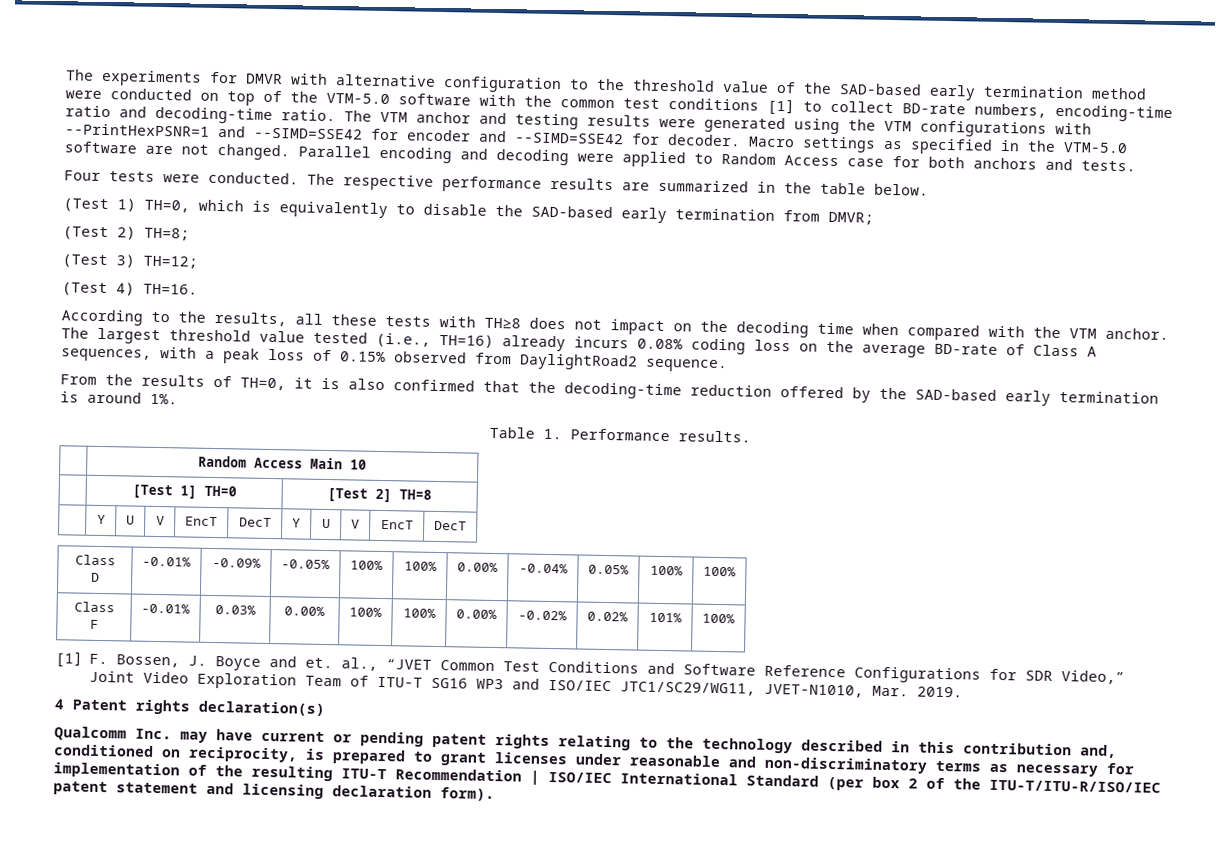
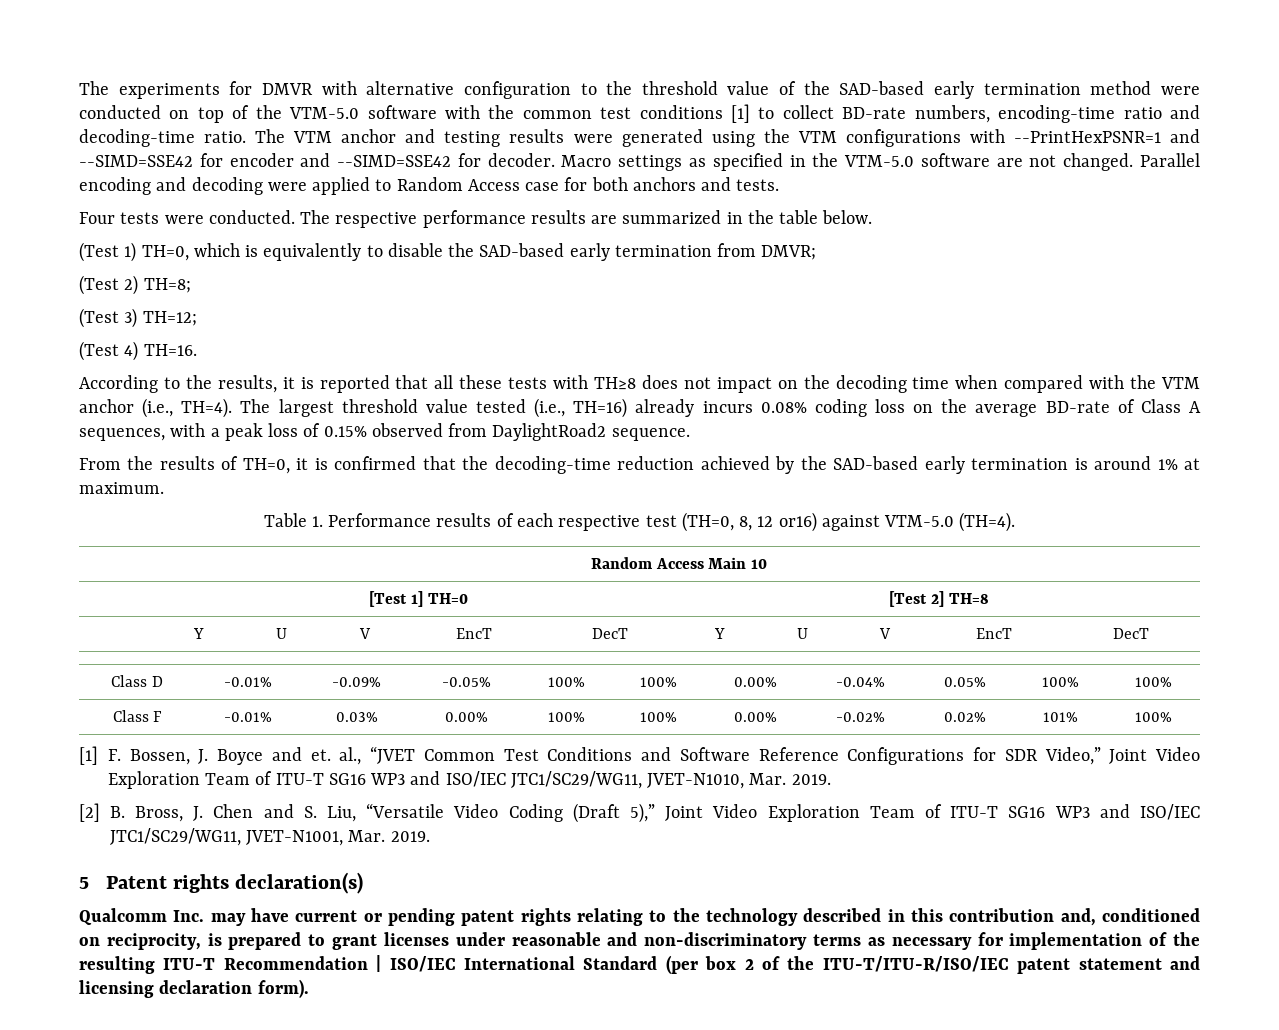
- According to the results, all these tests with TH≥8 does not impact on the decoding time when compared with the VTM anchor.
+ According to the results, it is reported that all these tests with TH≥8 does not impact on the decoding time when compared with the VTM anchor (i.e., TH=4).
- From the results of TH=0, it is also confirmed that the decoding-time reduction offered by the SAD-based early termination is around 1%.
+ From the results of TH=0, it is confirmed that the decoding-time reduction achieved by the SAD-based early termination is around 1% at maximum.
- Table 1. Performance results.
+ Table 1. Performance results of each respective test (TH=0, 8, 12 or16) against VTM-5.0 (TH=4).
- 4 Patent rights declaration(s)
+ [2] B. Bross, J. Chen and S. Liu, “Versatile Video Coding (Draft 5),” Joint Video Exploration Team of ITU-T SG16 WP3 and ISO/IEC JTC1/SC29/WG11, JVET-N1001, Mar. 2019.
+ 5 Patent rights declaration(s)

